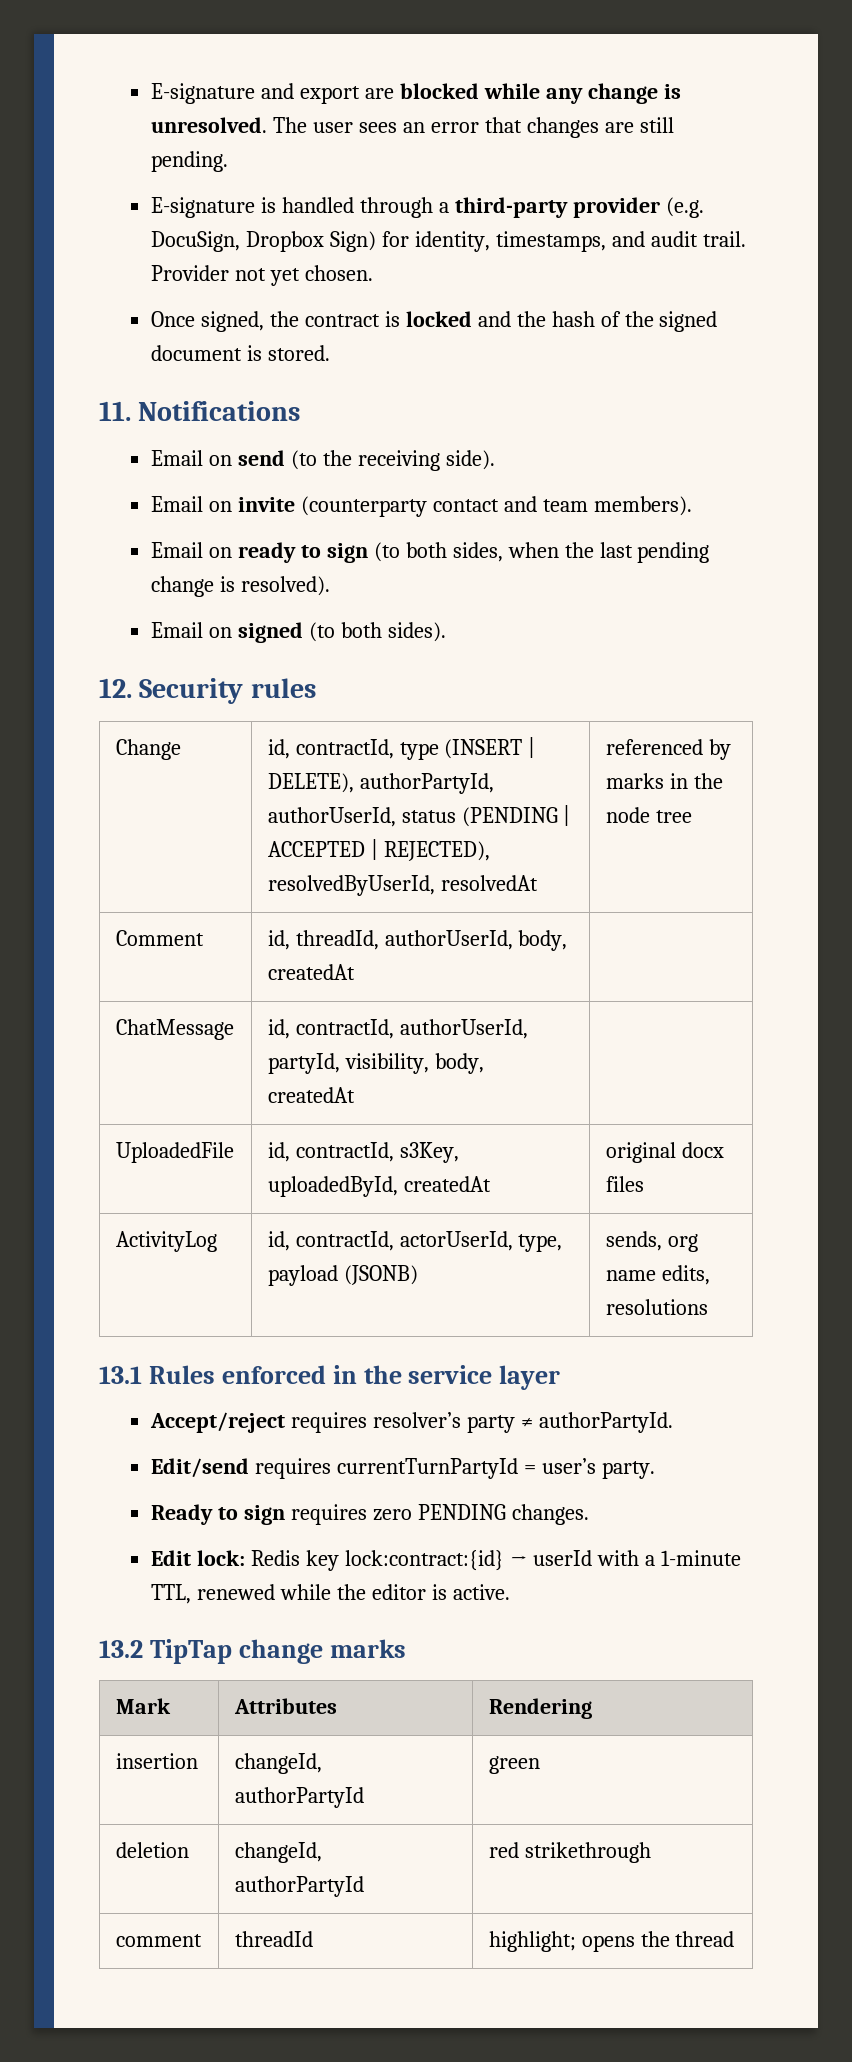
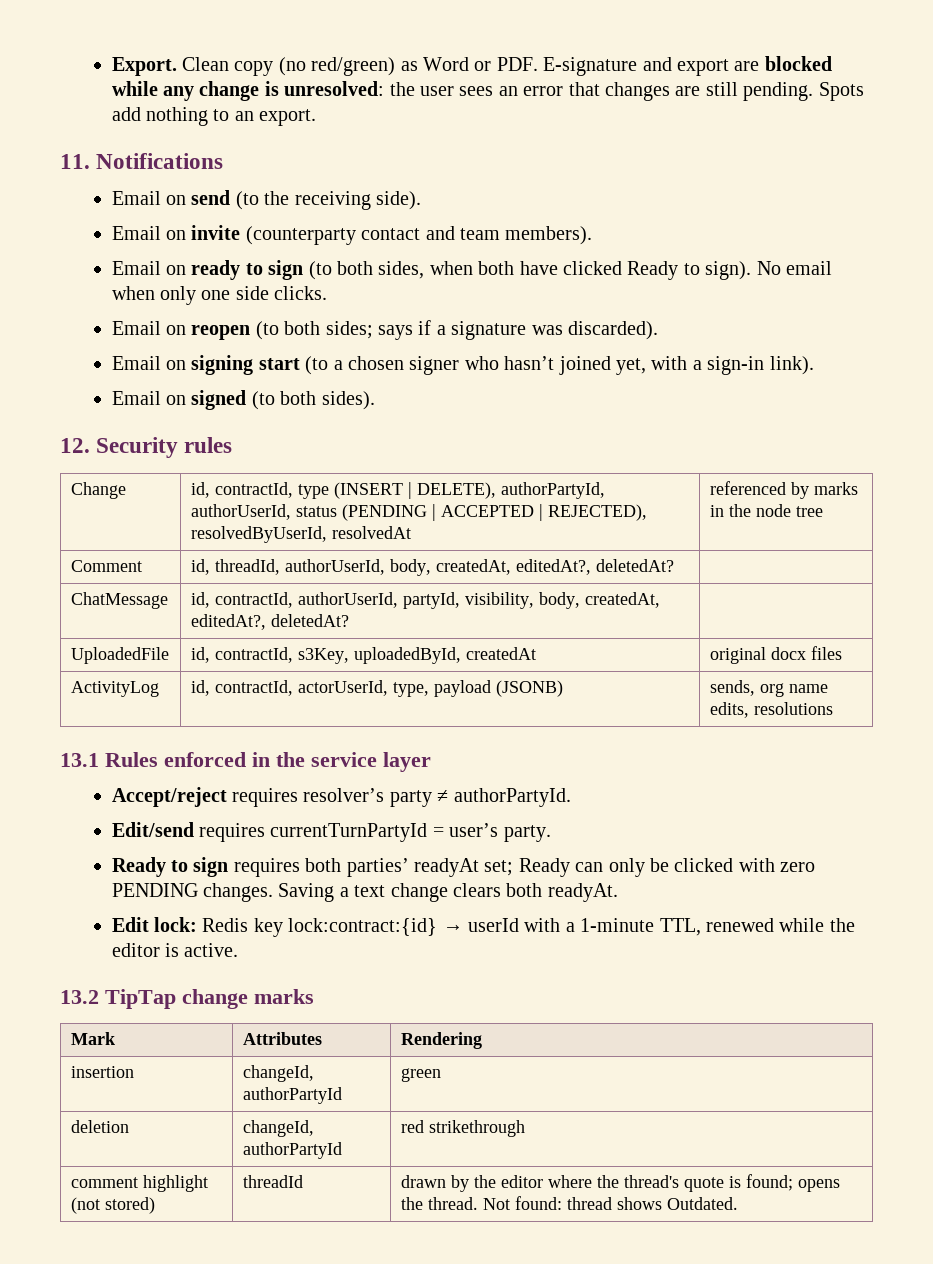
- E-signature and export are blocked while any change is unresolved. The user sees an error that changes are still pending.
- E-signature is handled through a third-party provider (e.g. DocuSign, Dropbox Sign) for identity, timestamps, and audit trail. Provider not yet chosen.
- Once signed, the contract is locked and the hash of the signed document is stored.
+ Export. Clean copy (no red/green) as Word or PDF. E-signature and export are blocked while any change is unresolved: the user sees an error that changes are still pending. Spots add nothing to an export.
- Email on ready to sign (to both sides, when the last pending change is resolved).
+ Email on ready to sign (to both sides, when both have clicked Ready to sign). No email when only one side clicks.
+ Email on reopen (to both sides; says if a signature was discarded).
+ Email on signing start (to a chosen signer who hasn’t joined yet, with a sign-in link).
- Comment | id, threadId, authorUserId, body, createdAt |
+ Comment | id, threadId, authorUserId, body, createdAt, editedAt?, deletedAt? |
- ChatMessage | id, contractId, authorUserId, partyId, visibility, body, createdAt |
+ ChatMessage | id, contractId, authorUserId, partyId, visibility, body, createdAt, editedAt?, deletedAt? |
- Ready to sign requires zero PENDING changes.
+ Ready to sign requires both parties’ readyAt set; Ready can only be clicked with zero PENDING changes. Saving a text change clears both readyAt.
- comment | threadId | highlight; opens the thread
+ comment highlight (not stored) | threadId | drawn by the editor where the thread's quote is found; opens the thread. Not found: thread shows Outdated.

